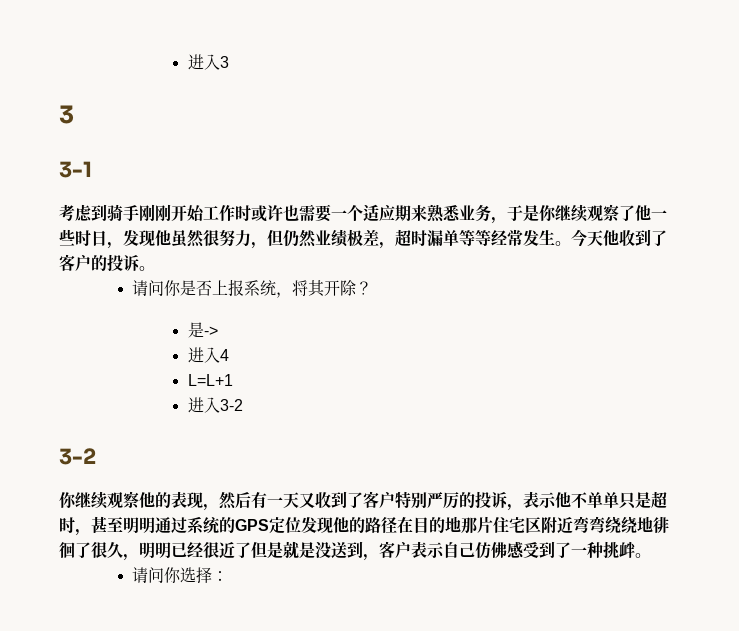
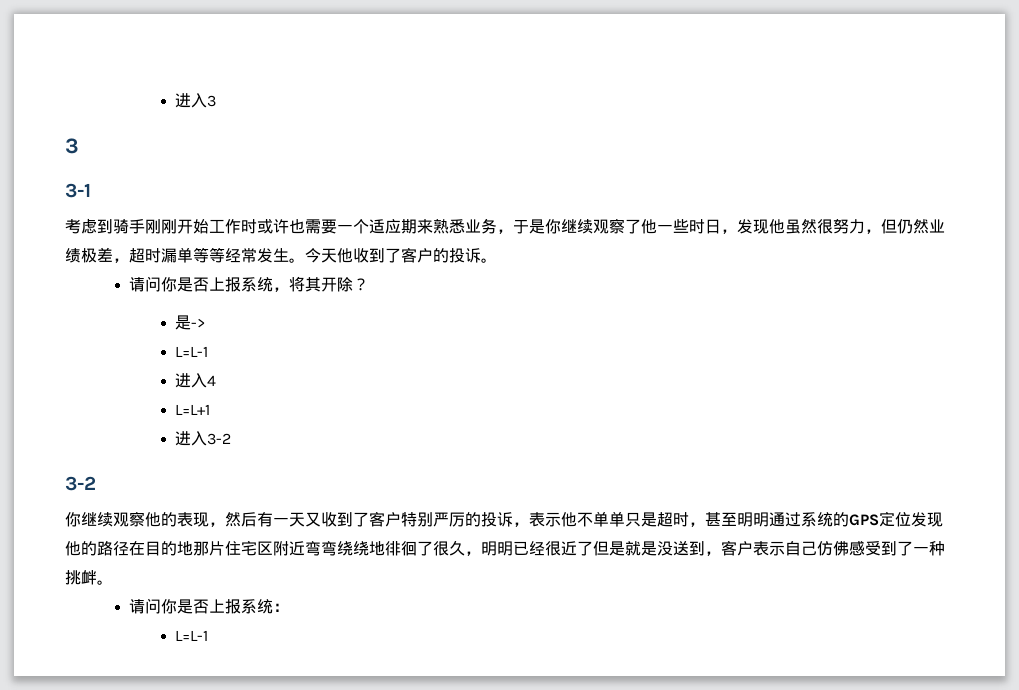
  是->
+ L=L-1
- 请问你选择：
+ 请问你是否上报系统：
+ L=L-1

